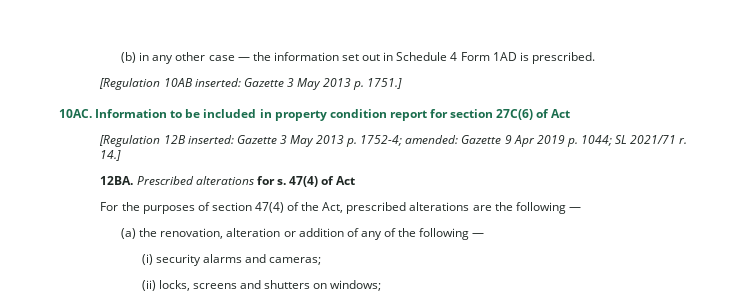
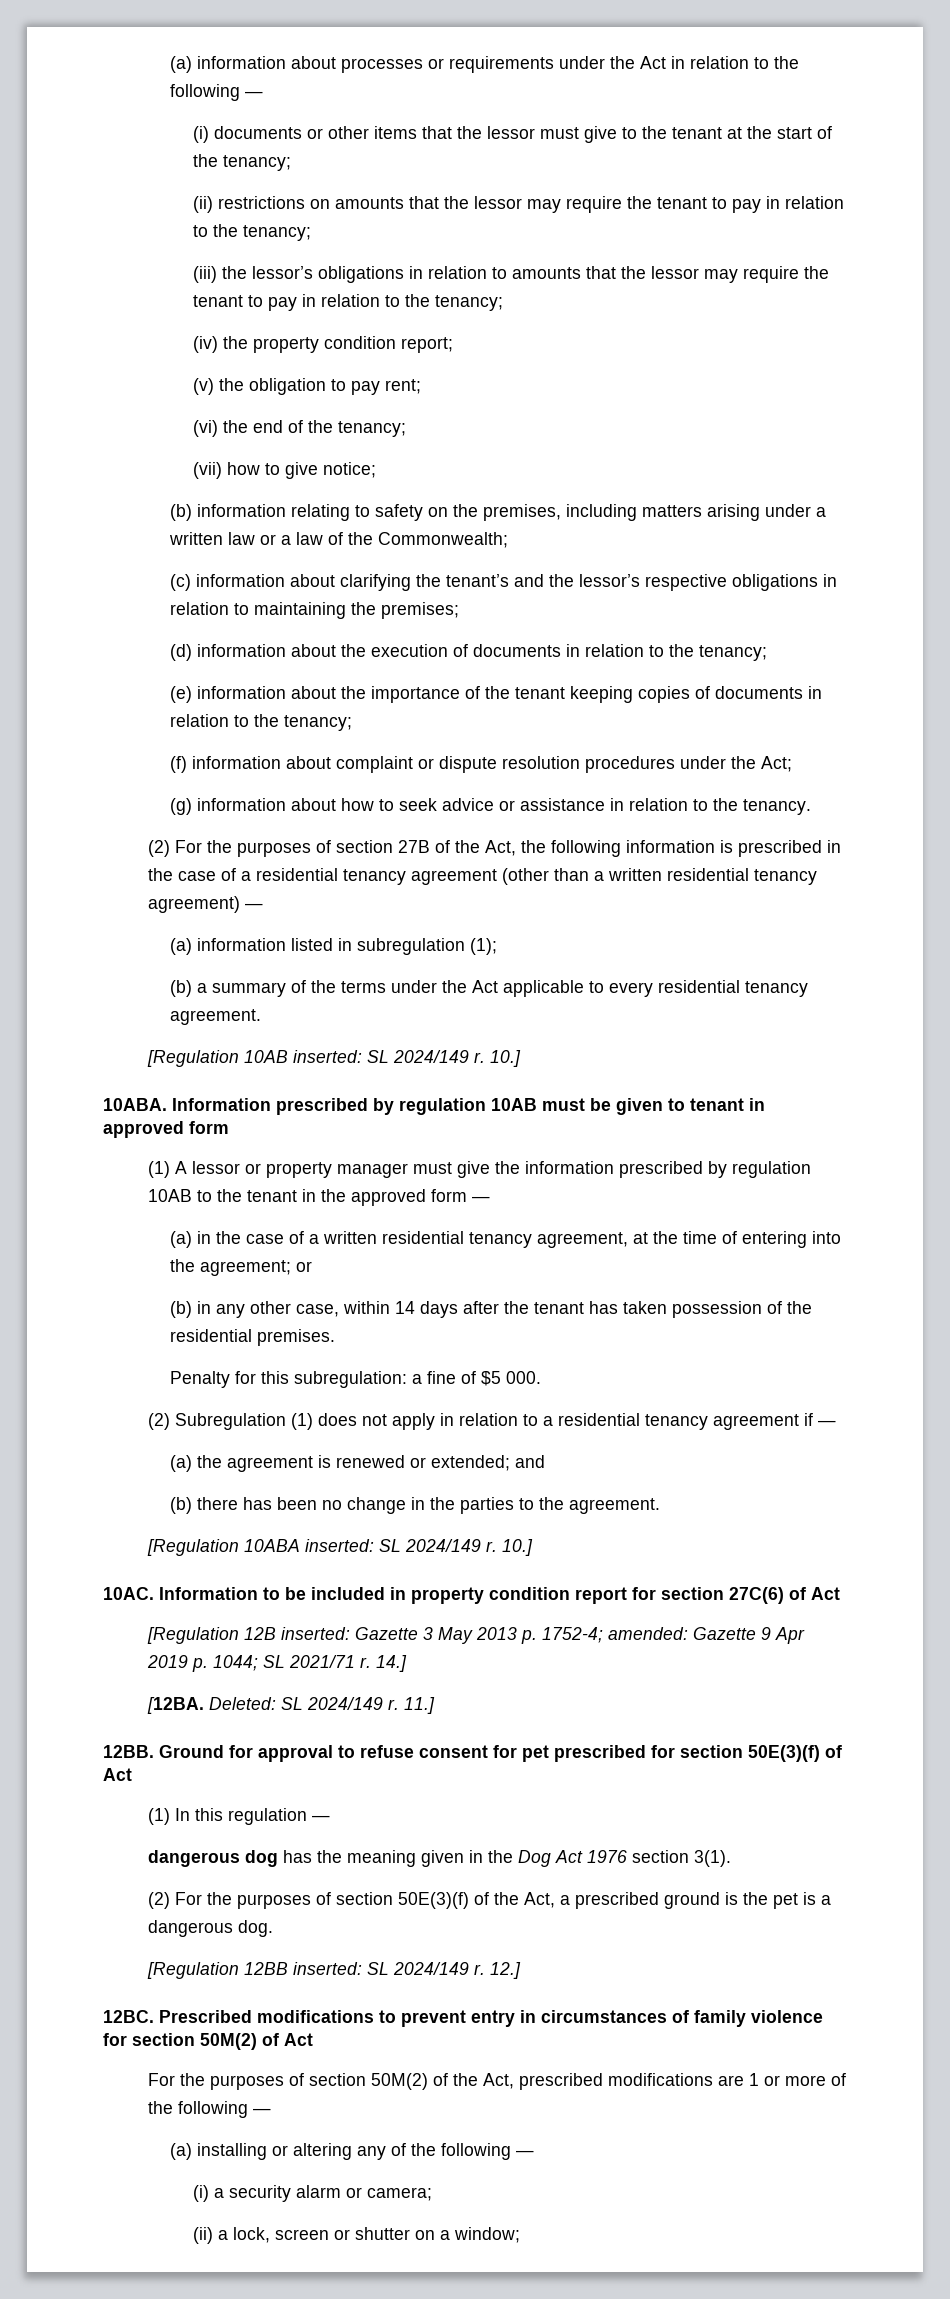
- (b) in any other case — the information set out in Schedule 4 Form 1AD is prescribed.
- [Regulation 10AB inserted: Gazette 3 May 2013 p. 1751.]
+ (a) information about processes or requirements under the Act in relation to the following —
+ (i) documents or other items that the lessor must give to the tenant at the start of the tenancy;
+ (ii) restrictions on amounts that the lessor may require the tenant to pay in relation to the tenancy;
+ (iii) the lessor’s obligations in relation to amounts that the lessor may require the tenant to pay in relation to the tenancy;
+ (iv) the property condition report;
+ (v) the obligation to pay rent;
+ (vi) the end of the tenancy;
+ (vii) how to give notice;
+ (b) information relating to safety on the premises, including matters arising under a written law or a law of the Commonwealth;
+ (c) information about clarifying the tenant’s and the lessor’s respective obligations in relation to maintaining the premises;
+ (d) information about the execution of documents in relation to the tenancy;
+ (e) information about the importance of the tenant keeping copies of documents in relation to the tenancy;
+ (f) information about complaint or dispute resolution procedures under the Act;
+ (g) information about how to seek advice or assistance in relation to the tenancy.
+ (2) For the purposes of section 27B of the Act, the following information is prescribed in the case of a residential tenancy agreement (other than a written residential tenancy agreement) —
+ (a) information listed in subregulation (1);
+ (b) a summary of the terms under the Act applicable to every residential tenancy agreement.
+ [Regulation 10AB inserted: SL 2024/149 r. 10.]
+ 10ABA. Information prescribed by regulation 10AB must be given to tenant in approved form
+ (1) A lessor or property manager must give the information prescribed by regulation 10AB to the tenant in the approved form —
+ (a) in the case of a written residential tenancy agreement, at the time of entering into the agreement; or
+ (b) in any other case, within 14 days after the tenant has taken possession of the residential premises.
+ Penalty for this subregulation: a fine of $5 000.
+ (2) Subregulation (1) does not apply in relation to a residential tenancy agreement if —
+ (a) the agreement is renewed or extended; and
+ (b) there has been no change in the parties to the agreement.
+ [Regulation 10ABA inserted: SL 2024/149 r. 10.]
- 12BA. Prescribed alterations for s. 47(4) of Act
+ [12BA. Deleted: SL 2024/149 r. 11.]
+ 12BB. Ground for approval to refuse consent for pet prescribed for section 50E(3)(f) of Act
+ (1) In this regulation —
+ dangerous dog has the meaning given in the Dog Act 1976 section 3(1).
+ (2) For the purposes of section 50E(3)(f) of the Act, a prescribed ground is the pet is a dangerous dog.
+ [Regulation 12BB inserted: SL 2024/149 r. 12.]
+ 12BC. Prescribed modifications to prevent entry in circumstances of family violence for section 50M(2) of Act
- For the purposes of section 47(4) of the Act, prescribed alterations are the following —
- (a) the renovation, alteration or addition of any of the following —
+ For the purposes of section 50M(2) of the Act, prescribed modifications are 1 or more of the following —
+ (a) installing or altering any of the following —
- (i) security alarms and cameras;
- (ii) locks, screens and shutters on windows;
+ (i) a security alarm or camera;
+ (ii) a lock, screen or shutter on a window;

